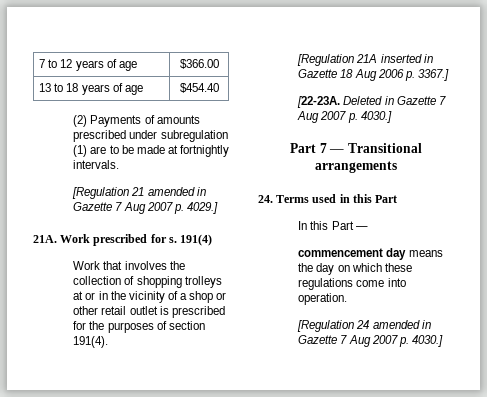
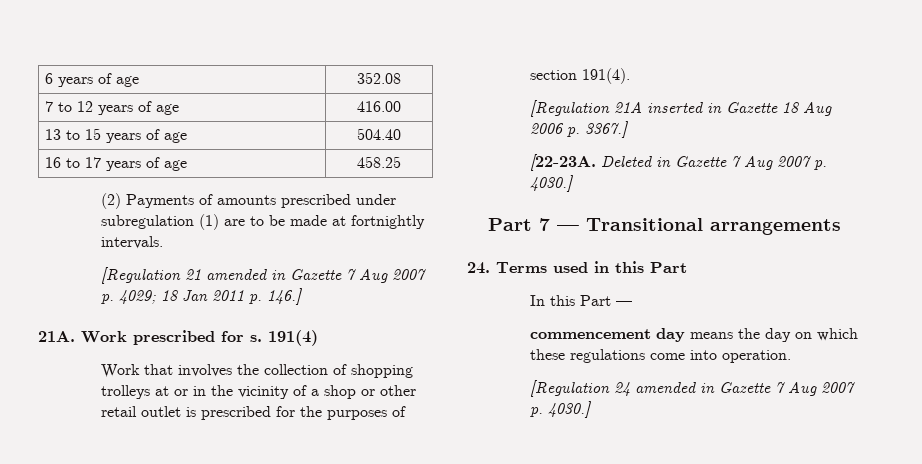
+ 6 years of age | 352.08
- 7 to 12 years of age | $366.00
+ 7 to 12 years of age | 416.00
- 13 to 18 years of age | $454.40
+ 13 to 15 years of age | 504.40
+ 16 to 17 years of age | 458.25
- [Regulation 21 amended in Gazette 7 Aug 2007 p. 4029.]
+ [Regulation 21 amended in Gazette 7 Aug 2007 p. 4029; 18 Jan 2011 p. 146.]

